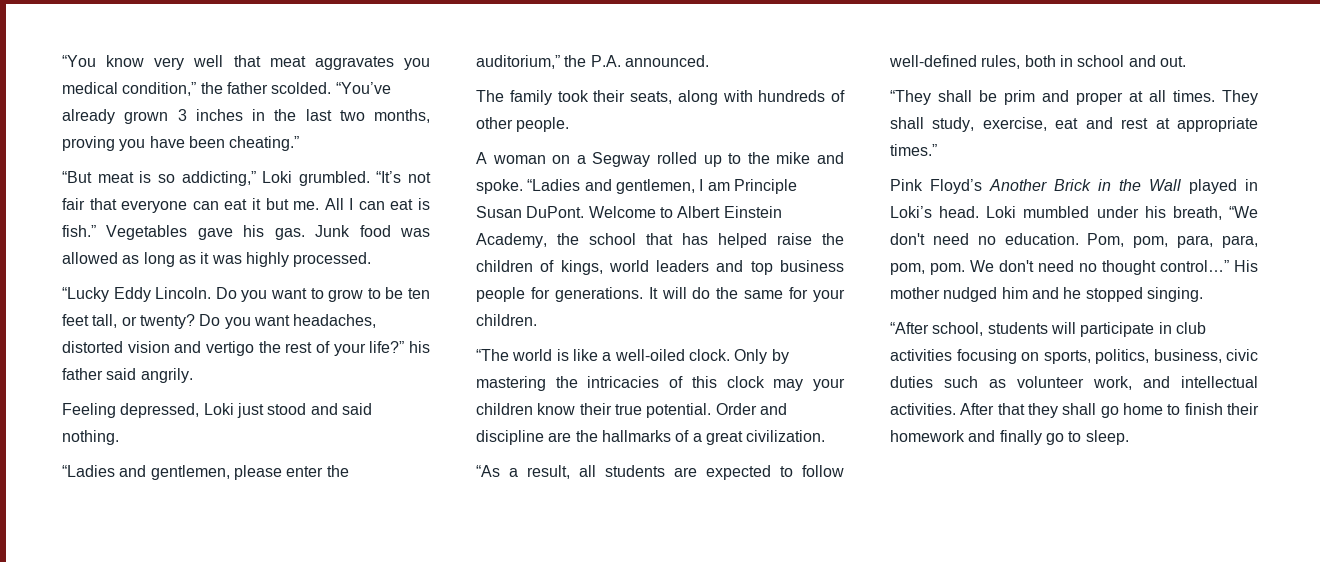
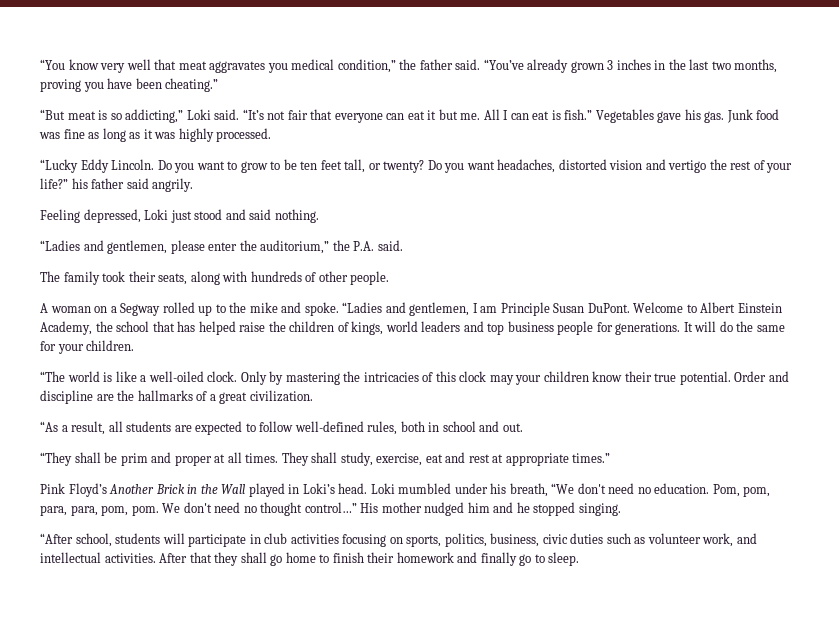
- “You know very well that meat aggravates you medical condition,” the father scolded.
+ “You know very well that meat aggravates you medical condition,” the father said.
- “But meat is so addicting,” Loki grumbled.
+ “But meat is so addicting,” Loki said.
- Junk food was allowed as long as it was highly processed.
+ Junk food was fine as long as it was highly processed.
- “Ladies and gentlemen, please enter the auditorium,” the P.A. announced.
+ “Ladies and gentlemen, please enter the auditorium,” the P.A. said.

